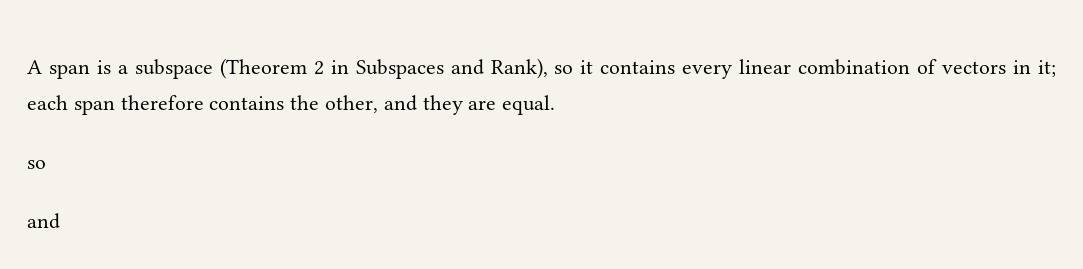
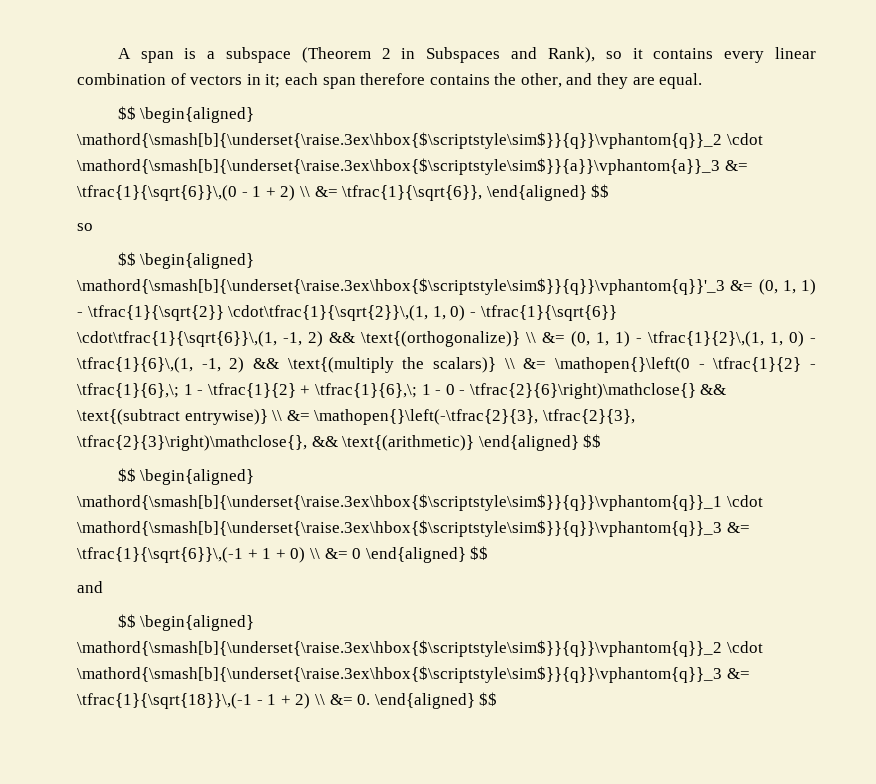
  A span is a subspace (Theorem 2 in Subspaces and Rank), so it contains every linear combination of vectors in it; each span therefore contains the other, and they are equal.
+ $$ \begin{aligned} \mathord{\smash[b]{\underset{\raise.3ex\hbox{$\scriptstyle\sim$}}{q}}\vphantom{q}}_2 \cdot \mathord{\smash[b]{\underset{\raise.3ex\hbox{$\scriptstyle\sim$}}{a}}\vphantom{a}}_3 &= \tfrac{1}{\sqrt{6}}\,(0 - 1 + 2) \\ &= \tfrac{1}{\sqrt{6}}, \end{aligned} $$
  so
+ $$ \begin{aligned} \mathord{\smash[b]{\underset{\raise.3ex\hbox{$\scriptstyle\sim$}}{q}}\vphantom{q}}'_3 &= (0, 1, 1) - \tfrac{1}{\sqrt{2}} \cdot\tfrac{1}{\sqrt{2}}\,(1, 1, 0) - \tfrac{1}{\sqrt{6}} \cdot\tfrac{1}{\sqrt{6}}\,(1, -1, 2) && \text{(orthogonalize)} \\ &= (0, 1, 1) - \tfrac{1}{2}\,(1, 1, 0) - \tfrac{1}{6}\,(1, -1, 2) && \text{(multiply the scalars)} \\ &= \mathopen{}\left(0 - \tfrac{1}{2} - \tfrac{1}{6},\; 1 - \tfrac{1}{2} + \tfrac{1}{6},\; 1 - 0 - \tfrac{2}{6}\right)\mathclose{} && \text{(subtract entrywise)} \\ &= \mathopen{}\left(-\tfrac{2}{3}, \tfrac{2}{3}, \tfrac{2}{3}\right)\mathclose{}, && \text{(arithmetic)} \end{aligned} $$
+ $$ \begin{aligned} \mathord{\smash[b]{\underset{\raise.3ex\hbox{$\scriptstyle\sim$}}{q}}\vphantom{q}}_1 \cdot \mathord{\smash[b]{\underset{\raise.3ex\hbox{$\scriptstyle\sim$}}{q}}\vphantom{q}}_3 &= \tfrac{1}{\sqrt{6}}\,(-1 + 1 + 0) \\ &= 0 \end{aligned} $$
  and
+ $$ \begin{aligned} \mathord{\smash[b]{\underset{\raise.3ex\hbox{$\scriptstyle\sim$}}{q}}\vphantom{q}}_2 \cdot \mathord{\smash[b]{\underset{\raise.3ex\hbox{$\scriptstyle\sim$}}{q}}\vphantom{q}}_3 &= \tfrac{1}{\sqrt{18}}\,(-1 - 1 + 2) \\ &= 0. \end{aligned} $$

